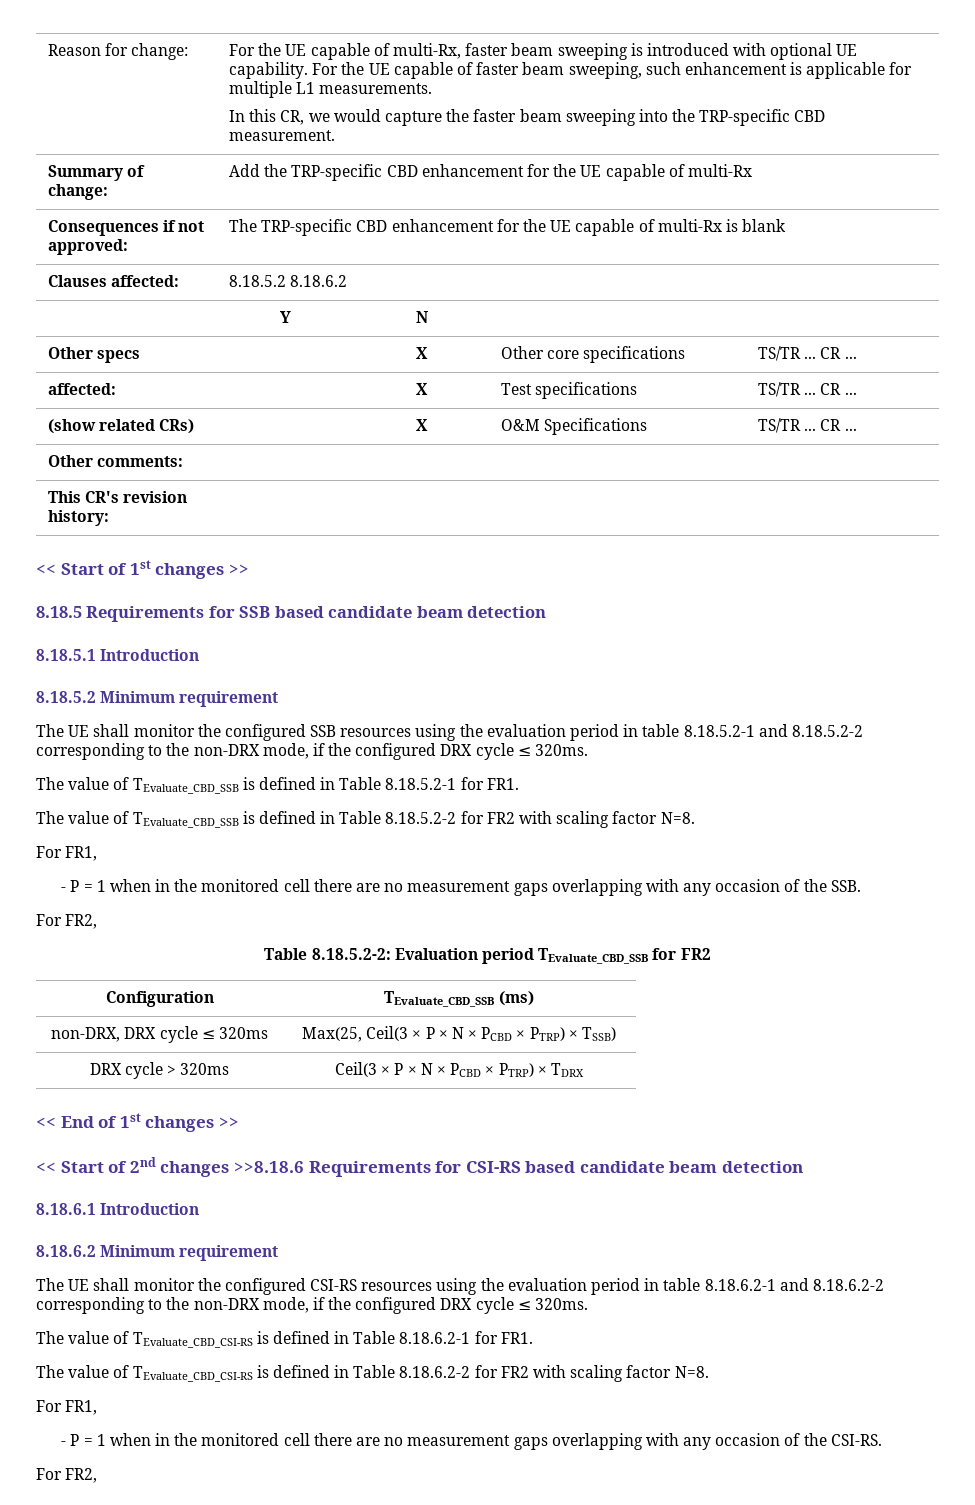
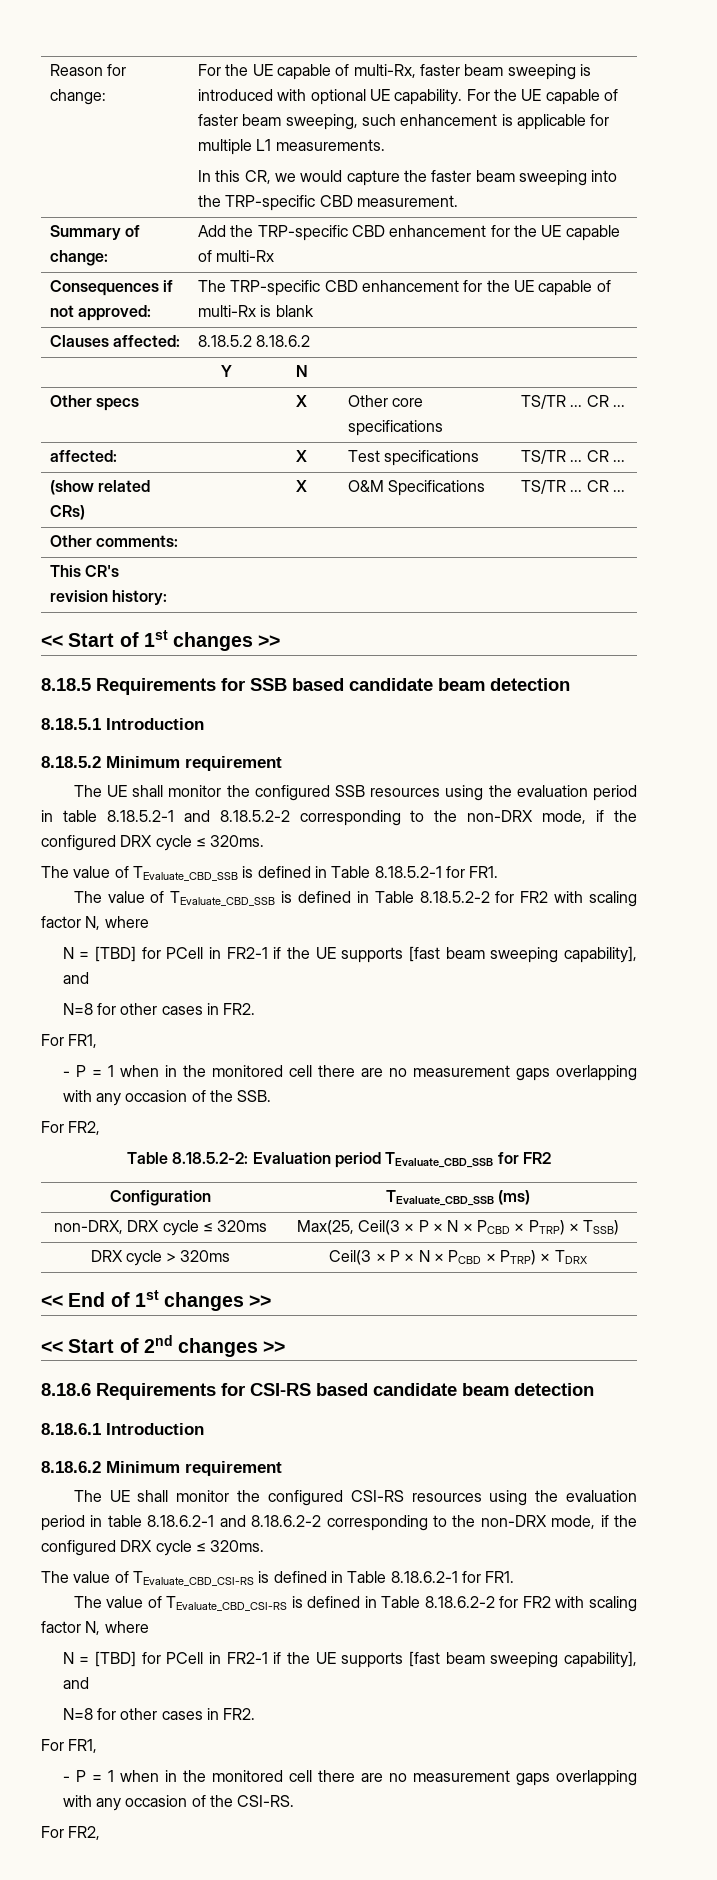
- The value of TEvaluate_CBD_SSB is defined in Table 8.18.5.2-2 for FR2 with scaling factor N=8.
+ The value of TEvaluate_CBD_SSB is defined in Table 8.18.5.2-2 for FR2 with scaling factor N, where
+ N = [TBD] for PCell in FR2-1 if the UE supports [fast beam sweeping capability], and
+ N=8 for other cases in FR2.
- << Start of 2nd changes >>8.18.6 Requirements for CSI-RS based candidate beam detection
+ << Start of 2nd changes >>
+ 8.18.6 Requirements for CSI-RS based candidate beam detection
- The value of TEvaluate_CBD_CSI-RS is defined in Table 8.18.6.2-2 for FR2 with scaling factor N=8.
+ The value of TEvaluate_CBD_CSI-RS is defined in Table 8.18.6.2-2 for FR2 with scaling factor N, where
+ N = [TBD] for PCell in FR2-1 if the UE supports [fast beam sweeping capability], and
+ N=8 for other cases in FR2.

